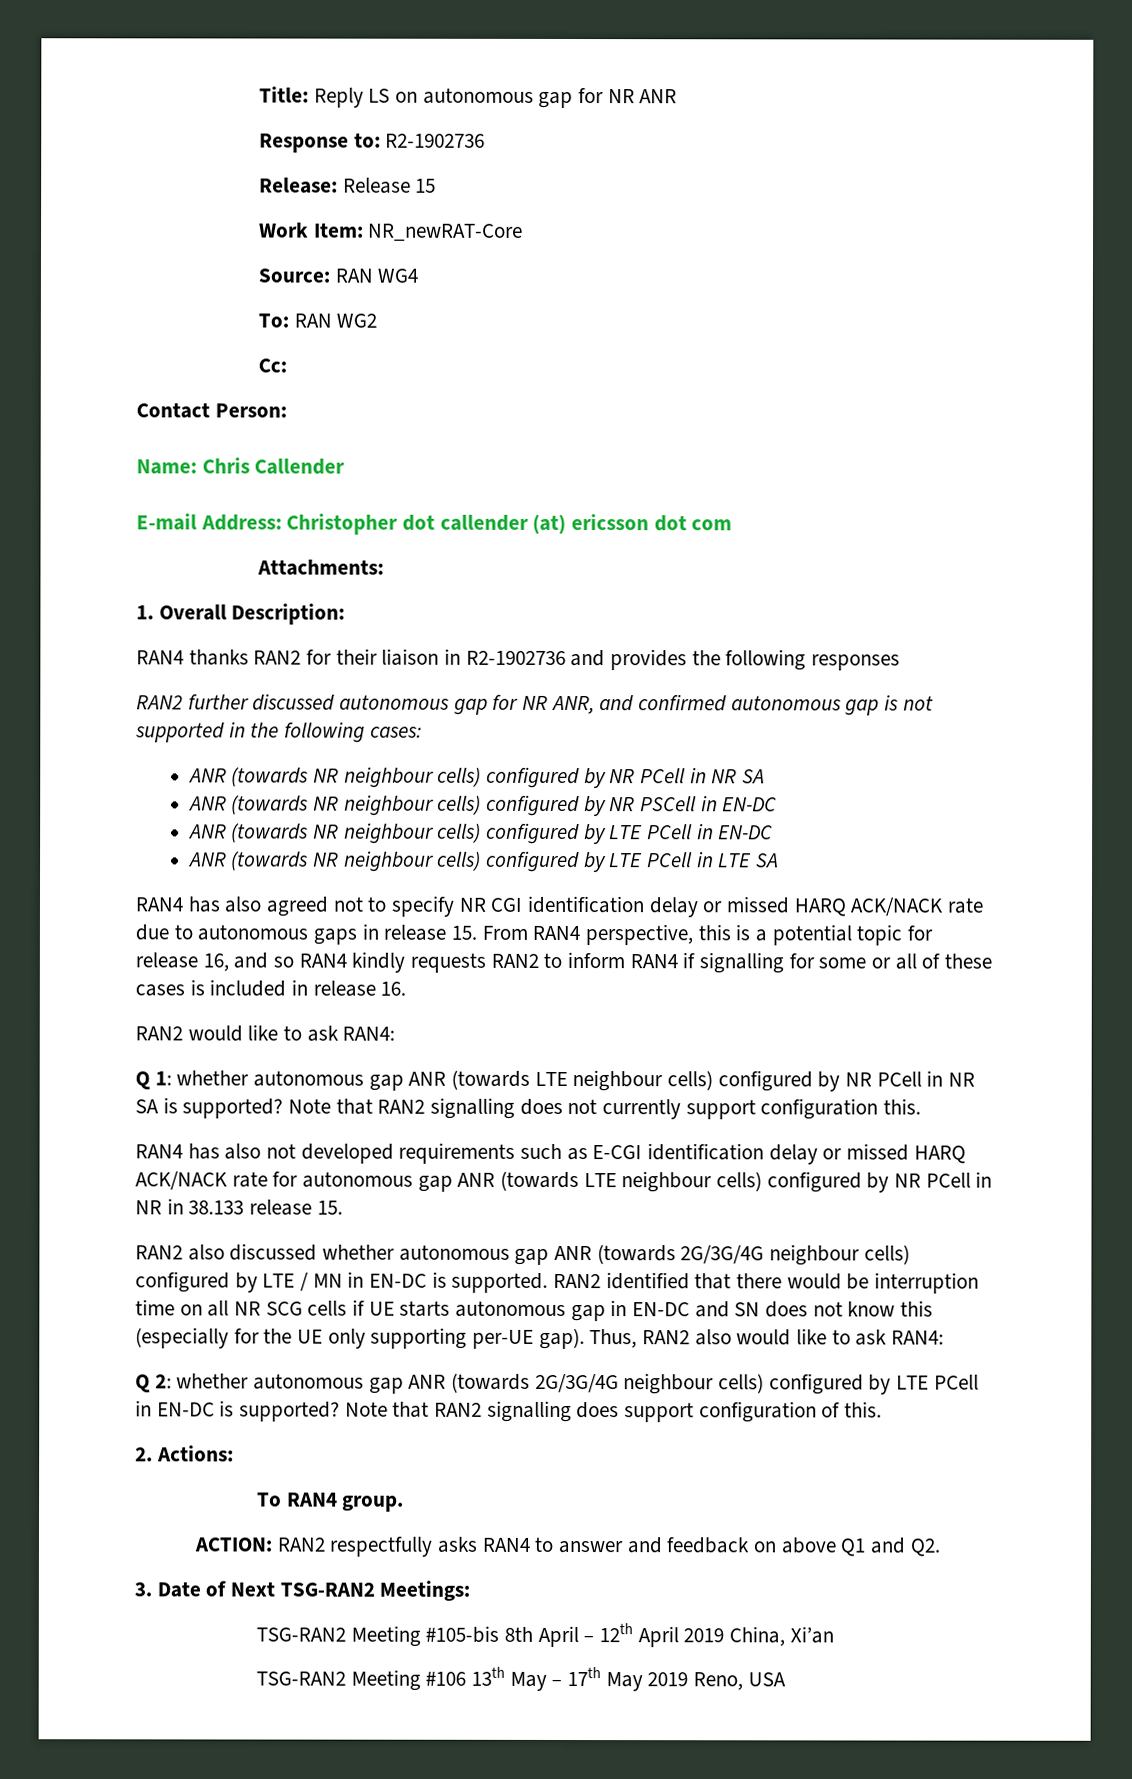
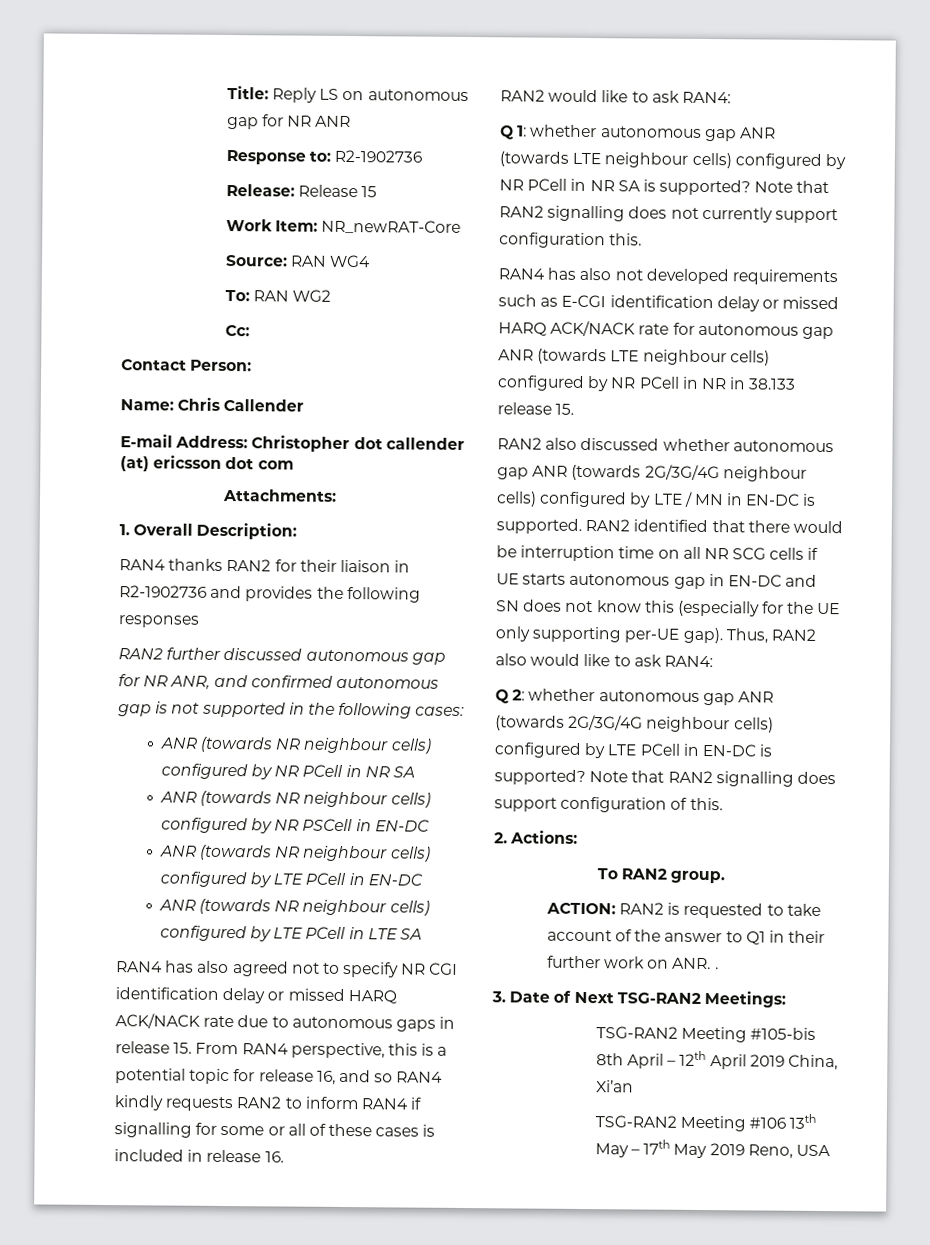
- To RAN4 group.
+ To RAN2 group.
- ACTION: RAN2 respectfully asks RAN4 to answer and feedback on above Q1 and Q2.
+ ACTION: RAN2 is requested to take account of the answer to Q1 in their further work on ANR. .

